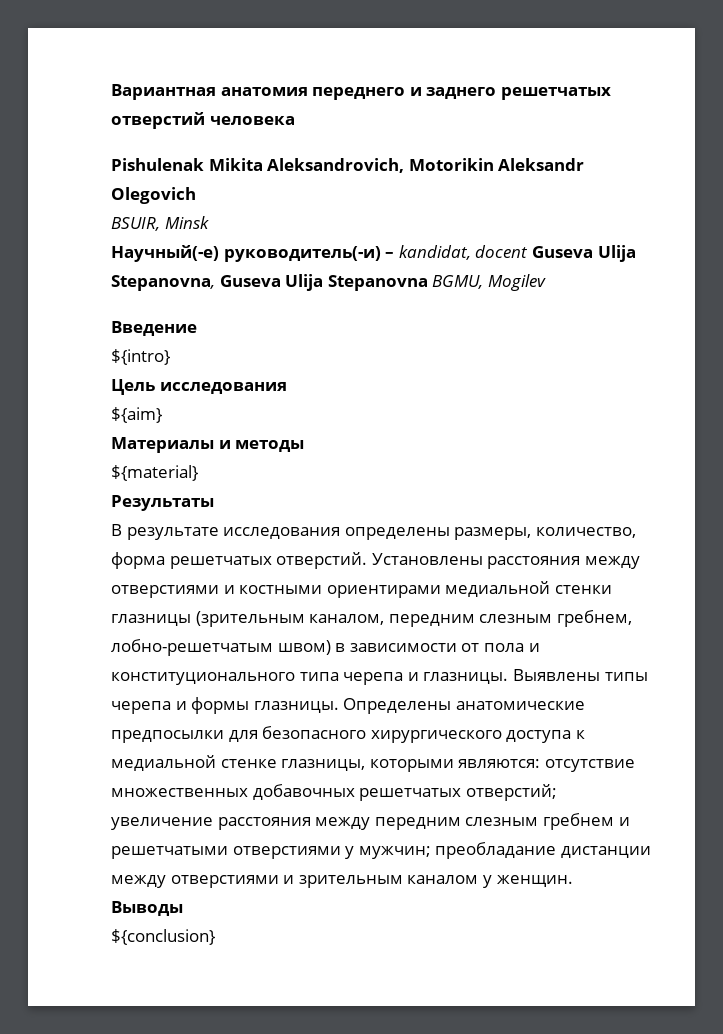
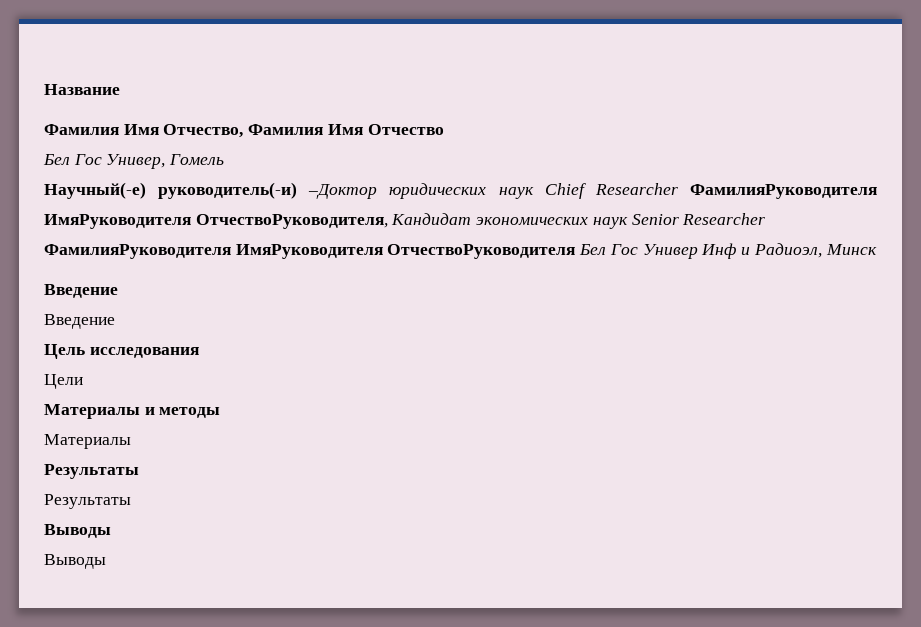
- Вариантная анатомия переднего и заднего решетчатых отверстий человека
- Pishulenak Mikita Aleksandrovich, Motorikin Aleksandr Olegovich
- BSUIR, Minsk
- Научный(-е) руководитель(-и) – kandidat, docent Guseva Ulija Stepanovna, Guseva Ulija Stepanovna BGMU, Mogilev
+ Название
+ Фамилия Имя Отчество, Фамилия Имя Отчество
+ Бел Гос Универ, Гомель
+ Научный(-е) руководитель(-и) –Доктор юридических наук Chief Researcher ФамилияРуководителя ИмяРуководителя ОтчествоРуководителя, Кандидат экономических наук Senior Researcher ФамилияРуководителя ИмяРуководителя ОтчествоРуководителя Бел Гос Универ Инф и Радиоэл, Минск
  Введение
- ${intro}
+ Введение
- ${aim}
+ Цели
  Материалы и методы
- ${material}
+ Материалы
  Результаты
- В результате исследования определены размеры, количество, форма решетчатых отверстий. Установлены расстояния между отверстиями и костными ориентирами медиальной стенки глазницы (зрительным каналом, передним слезным гребнем, лобно-решетчатым швом) в зависимости от пола и конституционального типа черепа и глазницы. Выявлены типы черепа и формы глазницы. Определены анатомические предпосылки для безопасного хирургического доступа к медиальной стенке глазницы, которыми являются: отсутствие множественных добавочных решетчатых отверстий; увеличение расстояния между передним слезным гребнем и решетчатыми отверстиями у мужчин; преобладание дистанции между отверстиями и зрительным каналом у женщин.
+ Результаты
  Выводы
- ${conclusion}
+ Выводы

